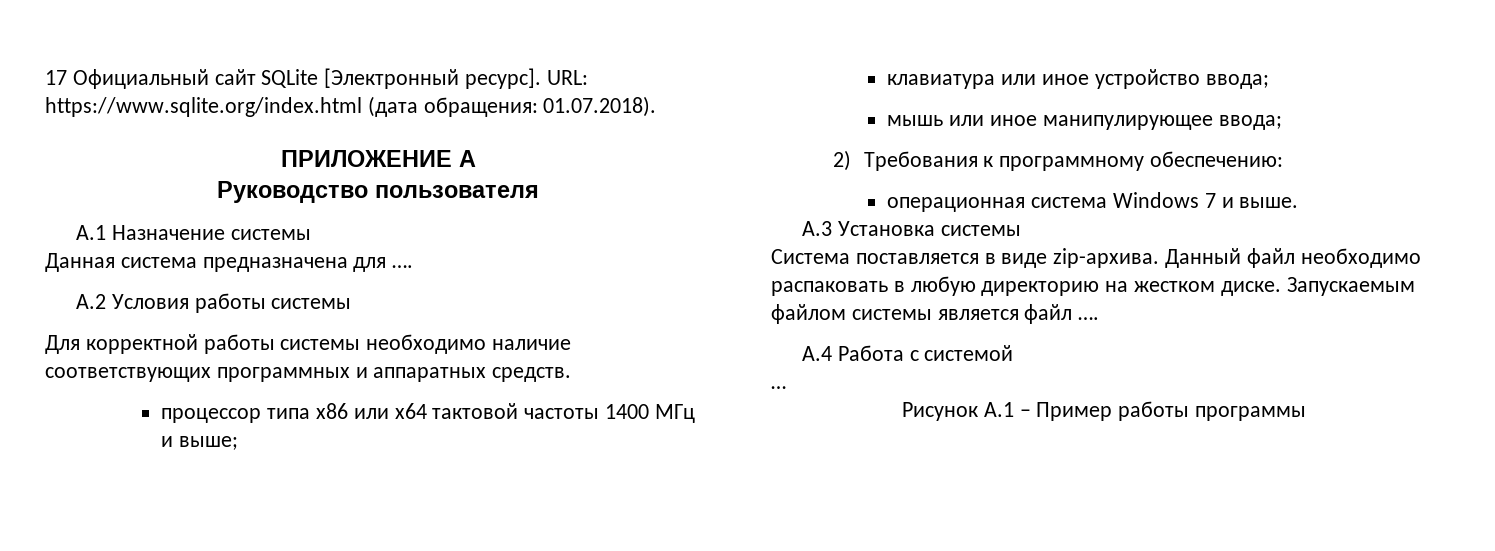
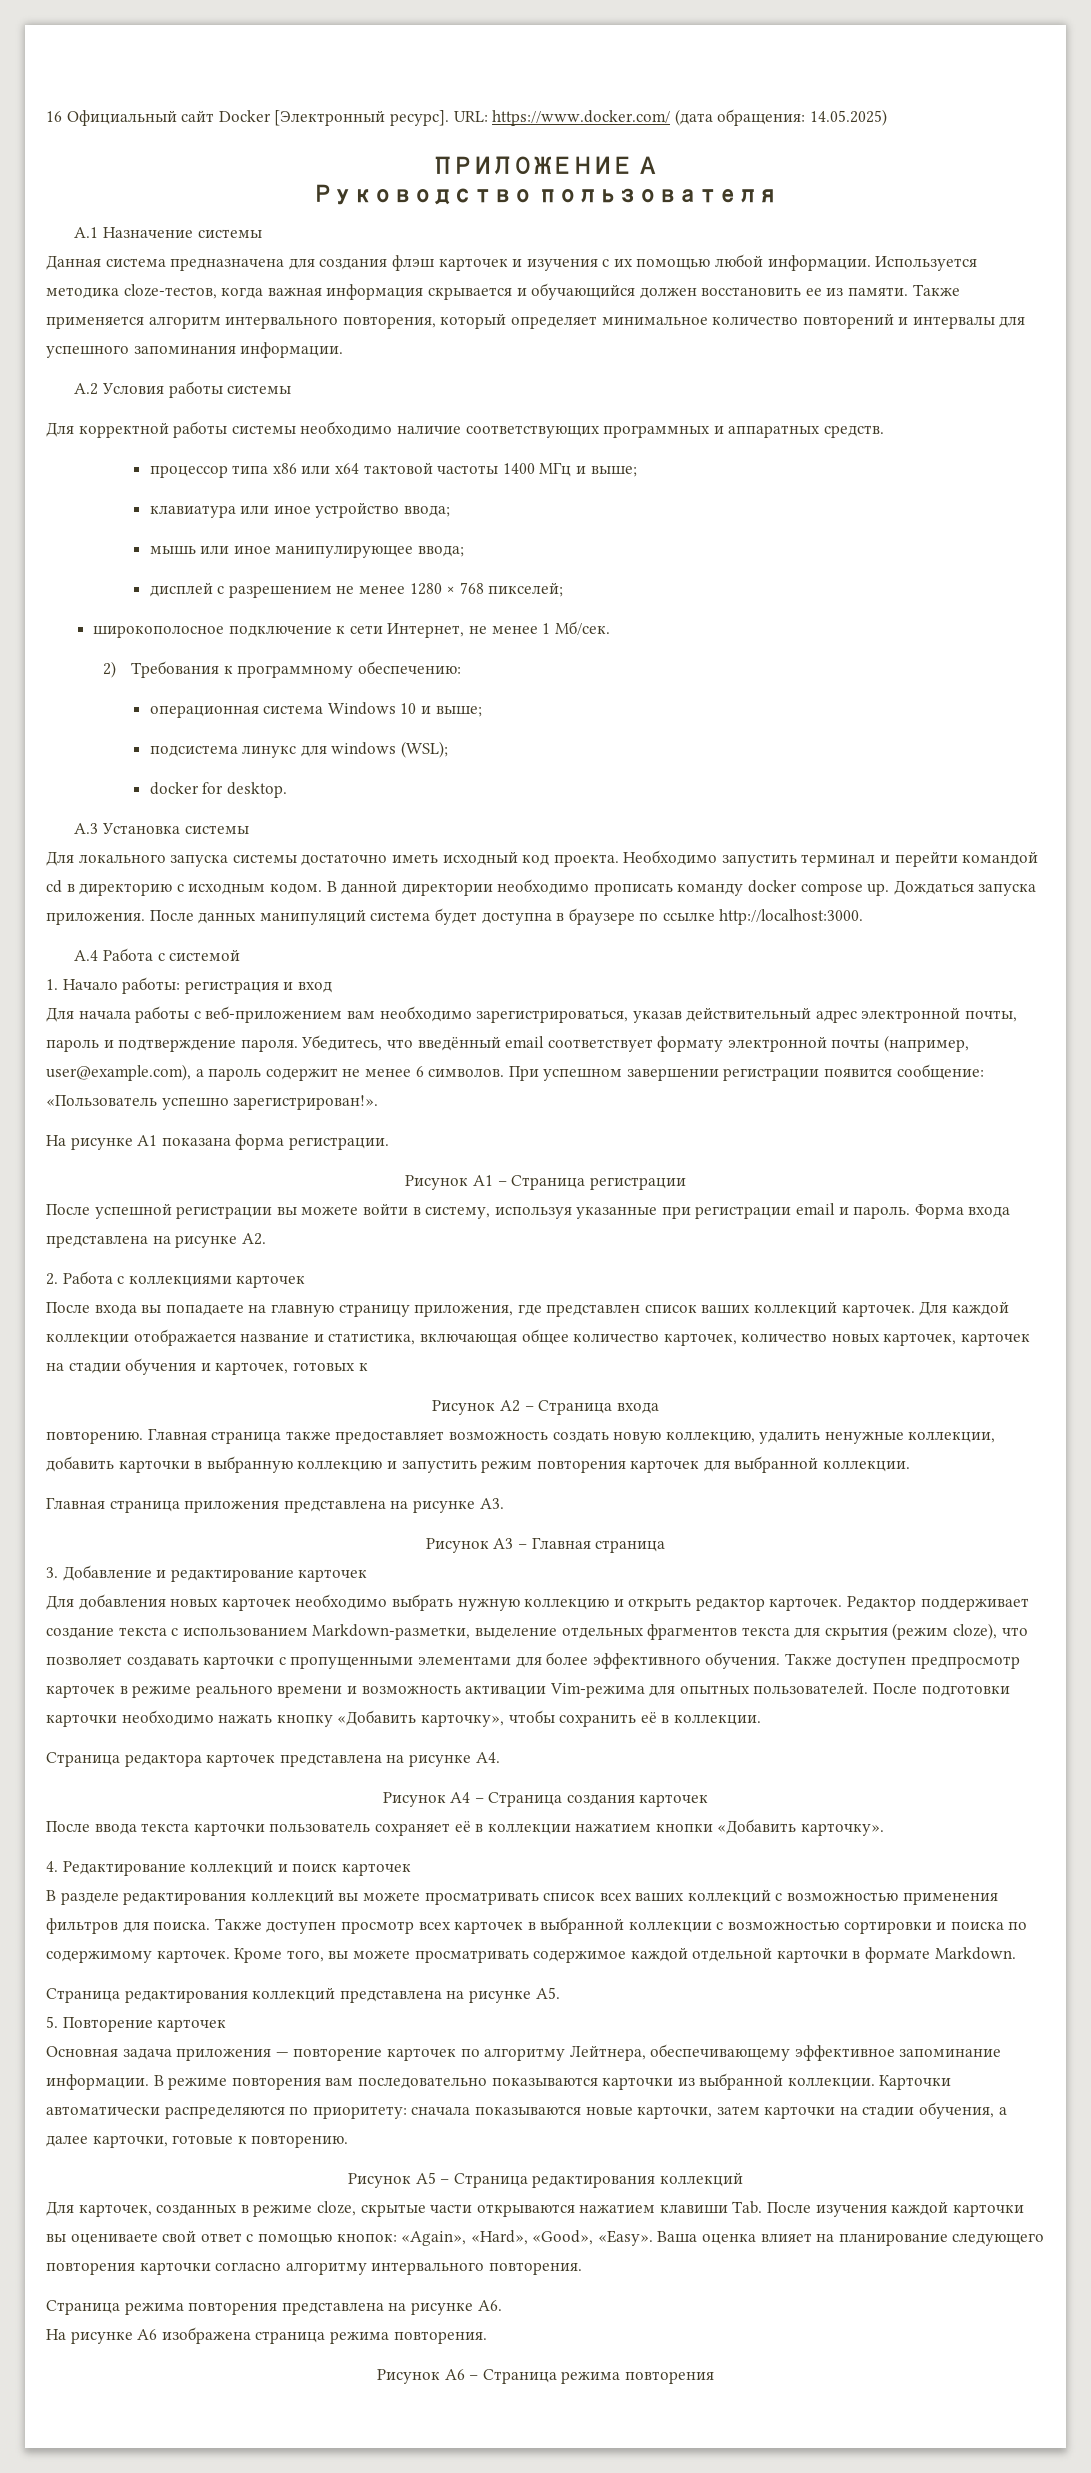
- 17 Официальный сайт SQLite [Электронный ресурс].
+ 16 Официальный сайт Docker [Электронный ресурс].
- URL: https://www.sqlite.org/index.html (дата обращения: 01.07.2018).
+ URL: https://www.docker.com/ (дата обращения: 14.05.2025)
- Данная система предназначена для ….
+ Данная система предназначена для создания флэш карточек и изучения с их помощью любой информации. Используется методика cloze-тестов, когда важная информация скрывается и обучающийся должен восстановить ее из памяти. Также применяется алгоритм интервального повторения, который определяет минимальное количество повторений и интервалы для успешного запоминания информации.
+ дисплей с разрешением не менее 1280 × 768 пикселей;
+ широкополосное подключение к сети Интернет, не менее 1 Мб/сек.
- операционная система Windows 7 и выше.
+ операционная система Windows 10 и выше;
+ подсистема линукс для windows (WSL);
+ docker for desktop.
  А.3 Установка системы
- Система поставляется в виде zip-архива. Данный файл необходимо распаковать в любую директорию на жестком диске. Запускаемым файлом системы является файл ….
+ Для локального запуска системы достаточно иметь исходный код проекта. Необходимо запустить терминал и перейти командой cd в директорию с исходным кодом. В данной директории необходимо прописать команду docker compose up. Дождаться запуска приложения. После данных манипуляций система будет доступна в браузере по ссылке http://localhost:3000.
  А.4 Работа с системой
- …
- Рисунок А.1 – Пример работы программы
+ 1. Начало работы: регистрация и вход
+ Для начала работы с веб-приложением вам необходимо зарегистрироваться, указав действительный адрес электронной почты, пароль и подтверждение пароля. Убедитесь, что введённый email соответствует формату электронной почты (например, user@example.com), а пароль содержит не менее 6 символов. При успешном завершении регистрации появится сообщение: «Пользователь успешно зарегистрирован!».
+ На рисунке А1 показана форма регистрации.
+ Рисунок А1 – Страница регистрации
+ После успешной регистрации вы можете войти в систему, используя указанные при регистрации email и пароль. Форма входа представлена на рисунке А2.
+ 2. Работа с коллекциями карточек
+ После входа вы попадаете на главную страницу приложения, где представлен список ваших коллекций карточек. Для каждой коллекции отображается название и статистика, включающая общее количество карточек, количество новых карточек, карточек на стадии обучения и карточек, готовых к
+ Рисунок А2 – Страница входа
+ повторению. Главная страница также предоставляет возможность создать новую коллекцию, удалить ненужные коллекции, добавить карточки в выбранную коллекцию и запустить режим повторения карточек для выбранной коллекции.
+ Главная страница приложения представлена на рисунке А3.
+ Рисунок А3 – Главная страница
+ 3. Добавление и редактирование карточек
+ Для добавления новых карточек необходимо выбрать нужную коллекцию и открыть редактор карточек. Редактор поддерживает создание текста с использованием Markdown-разметки, выделение отдельных фрагментов текста для скрытия (режим cloze), что позволяет создавать карточки с пропущенными элементами для более эффективного обучения. Также доступен предпросмотр карточек в режиме реального времени и возможность активации Vim-режима для опытных пользователей. После подготовки карточки необходимо нажать кнопку «Добавить карточку», чтобы сохранить её в коллекции.
+ Страница редактора карточек представлена на рисунке А4.
+ Рисунок А4 – Страница создания карточек
+ После ввода текста карточки пользователь сохраняет её в коллекции нажатием кнопки «Добавить карточку».
+ 4. Редактирование коллекций и поиск карточек
+ В разделе редактирования коллекций вы можете просматривать список всех ваших коллекций с возможностью применения фильтров для поиска. Также доступен просмотр всех карточек в выбранной коллекции с возможностью сортировки и поиска по содержимому карточек. Кроме того, вы можете просматривать содержимое каждой отдельной карточки в формате Markdown.
+ Страница редактирования коллекций представлена на рисунке А5.
+ 5. Повторение карточек
+ Основная задача приложения — повторение карточек по алгоритму Лейтнера, обеспечивающему эффективное запоминание информации. В режиме повторения вам последовательно показываются карточки из выбранной коллекции. Карточки автоматически распределяются по приоритету: сначала показываются новые карточки, затем карточки на стадии обучения, а далее карточки, готовые к повторению.
+ Рисунок А5 – Страница редактирования коллекций
+ Для карточек, созданных в режиме cloze, скрытые части открываются нажатием клавиши Tab. После изучения каждой карточки вы оцениваете свой ответ с помощью кнопок: «Again», «Hard», «Good», «Easy». Ваша оценка влияет на планирование следующего повторения карточки согласно алгоритму интервального повторения.
+ Страница режима повторения представлена на рисунке А6.
+ На рисунке А6 изображена страница режима повторения.
+ Рисунок А6 – Страница режима повторения

